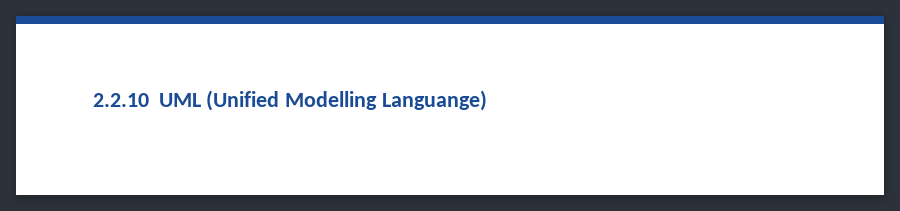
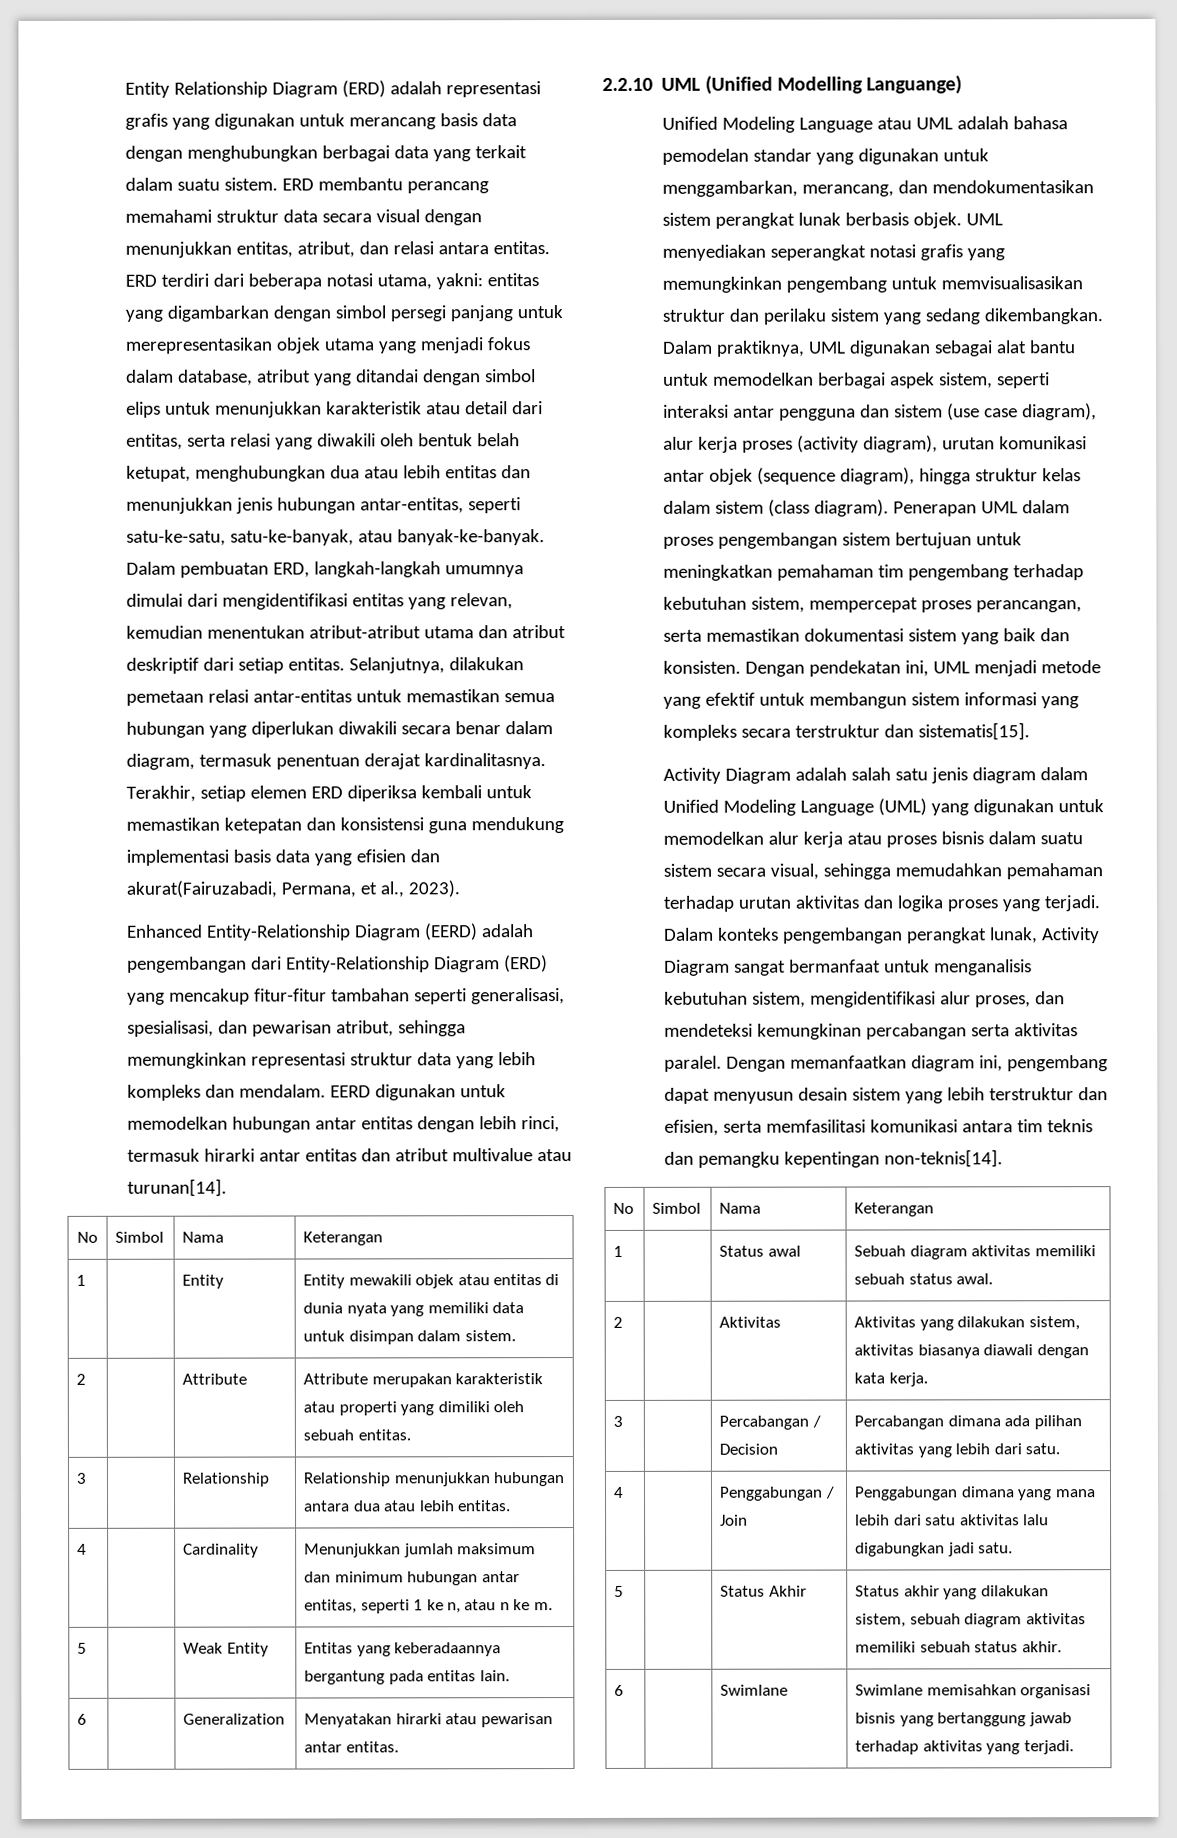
+ Entity Relationship Diagram (ERD) adalah representasi grafis yang digunakan untuk merancang basis data dengan menghubungkan berbagai data yang terkait dalam suatu sistem. ERD membantu perancang memahami struktur data secara visual dengan menunjukkan entitas, atribut, dan relasi antara entitas. ERD terdiri dari beberapa notasi utama, yakni: entitas yang digambarkan dengan simbol persegi panjang untuk merepresentasikan objek utama yang menjadi fokus dalam database, atribut yang ditandai dengan simbol elips untuk menunjukkan karakteristik atau detail dari entitas, serta relasi yang diwakili oleh bentuk belah ketupat, menghubungkan dua atau lebih entitas dan menunjukkan jenis hubungan antar-entitas, seperti satu-ke-satu, satu-ke-banyak, atau banyak-ke-banyak. Dalam pembuatan ERD, langkah-langkah umumnya dimulai dari mengidentifikasi entitas yang relevan, kemudian menentukan atribut-atribut utama dan atribut deskriptif dari setiap entitas. Selanjutnya, dilakukan pemetaan relasi antar-entitas untuk memastikan semua hubungan yang diperlukan diwakili secara benar dalam diagram, termasuk penentuan derajat kardinalitasnya. Terakhir, setiap elemen ERD diperiksa kembali untuk memastikan ketepatan dan konsistensi guna mendukung implementasi basis data yang efisien dan akurat(Fairuzabadi, Permana, et al., 2023).
+ Enhanced Entity-Relationship Diagram (EERD) adalah pengembangan dari Entity-Relationship Diagram (ERD) yang mencakup fitur-fitur tambahan seperti generalisasi, spesialisasi, dan pewarisan atribut, sehingga memungkinkan representasi struktur data yang lebih kompleks dan mendalam. EERD digunakan untuk memodelkan hubungan antar entitas dengan lebih rinci, termasuk hirarki antar entitas dan atribut multivalue atau turunan[14].
+ No | Simbol | Nama | Keterangan
+ 1 | | Entity | Entity mewakili objek atau entitas di dunia nyata yang memiliki data untuk disimpan dalam sistem.
+ 2 | | Attribute | Attribute merupakan karakteristik atau properti yang dimiliki oleh sebuah entitas.
+ 3 | | Relationship | Relationship menunjukkan hubungan antara dua atau lebih entitas.
+ 4 | | Cardinality | Menunjukkan jumlah maksimum dan minimum hubungan antar entitas, seperti 1 ke n, atau n ke m.
+ 5 | | Weak Entity | Entitas yang keberadaannya bergantung pada entitas lain.
+ 6 | | Generalization | Menyatakan hirarki atau pewarisan antar entitas.
+ Unified Modeling Language atau UML adalah bahasa pemodelan standar yang digunakan untuk menggambarkan, merancang, dan mendokumentasikan sistem perangkat lunak berbasis objek. UML menyediakan seperangkat notasi grafis yang memungkinkan pengembang untuk memvisualisasikan struktur dan perilaku sistem yang sedang dikembangkan. Dalam praktiknya, UML digunakan sebagai alat bantu untuk memodelkan berbagai aspek sistem, seperti interaksi antar pengguna dan sistem (use case diagram), alur kerja proses (activity diagram), urutan komunikasi antar objek (sequence diagram), hingga struktur kelas dalam sistem (class diagram). Penerapan UML dalam proses pengembangan sistem bertujuan untuk meningkatkan pemahaman tim pengembang terhadap kebutuhan sistem, mempercepat proses perancangan, serta memastikan dokumentasi sistem yang baik dan konsisten. Dengan pendekatan ini, UML menjadi metode yang efektif untuk membangun sistem informasi yang kompleks secara terstruktur dan sistematis[15].
+ Activity Diagram adalah salah satu jenis diagram dalam Unified Modeling Language (UML) yang digunakan untuk memodelkan alur kerja atau proses bisnis dalam suatu sistem secara visual, sehingga memudahkan pemahaman terhadap urutan aktivitas dan logika proses yang terjadi. Dalam konteks pengembangan perangkat lunak, Activity Diagram sangat bermanfaat untuk menganalisis kebutuhan sistem, mengidentifikasi alur proses, dan mendeteksi kemungkinan percabangan serta aktivitas paralel. Dengan memanfaatkan diagram ini, pengembang dapat menyusun desain sistem yang lebih terstruktur dan efisien, serta memfasilitasi komunikasi antara tim teknis dan pemangku kepentingan non-teknis[14].
+ No | Simbol | Nama | Keterangan
+ 1 | | Status awal | Sebuah diagram aktivitas memiliki sebuah status awal.
+ 2 | | Aktivitas | Aktivitas yang dilakukan sistem, aktivitas biasanya diawali dengan kata kerja.
+ 3 | | Percabangan / Decision | Percabangan dimana ada pilihan aktivitas yang lebih dari satu.
+ 4 | | Penggabungan / Join | Penggabungan dimana yang mana lebih dari satu aktivitas lalu digabungkan jadi satu.
+ 5 | | Status Akhir | Status akhir yang dilakukan sistem, sebuah diagram aktivitas memiliki sebuah status akhir.
+ 6 | | Swimlane | Swimlane memisahkan organisasi bisnis yang bertanggung jawab terhadap aktivitas yang terjadi.

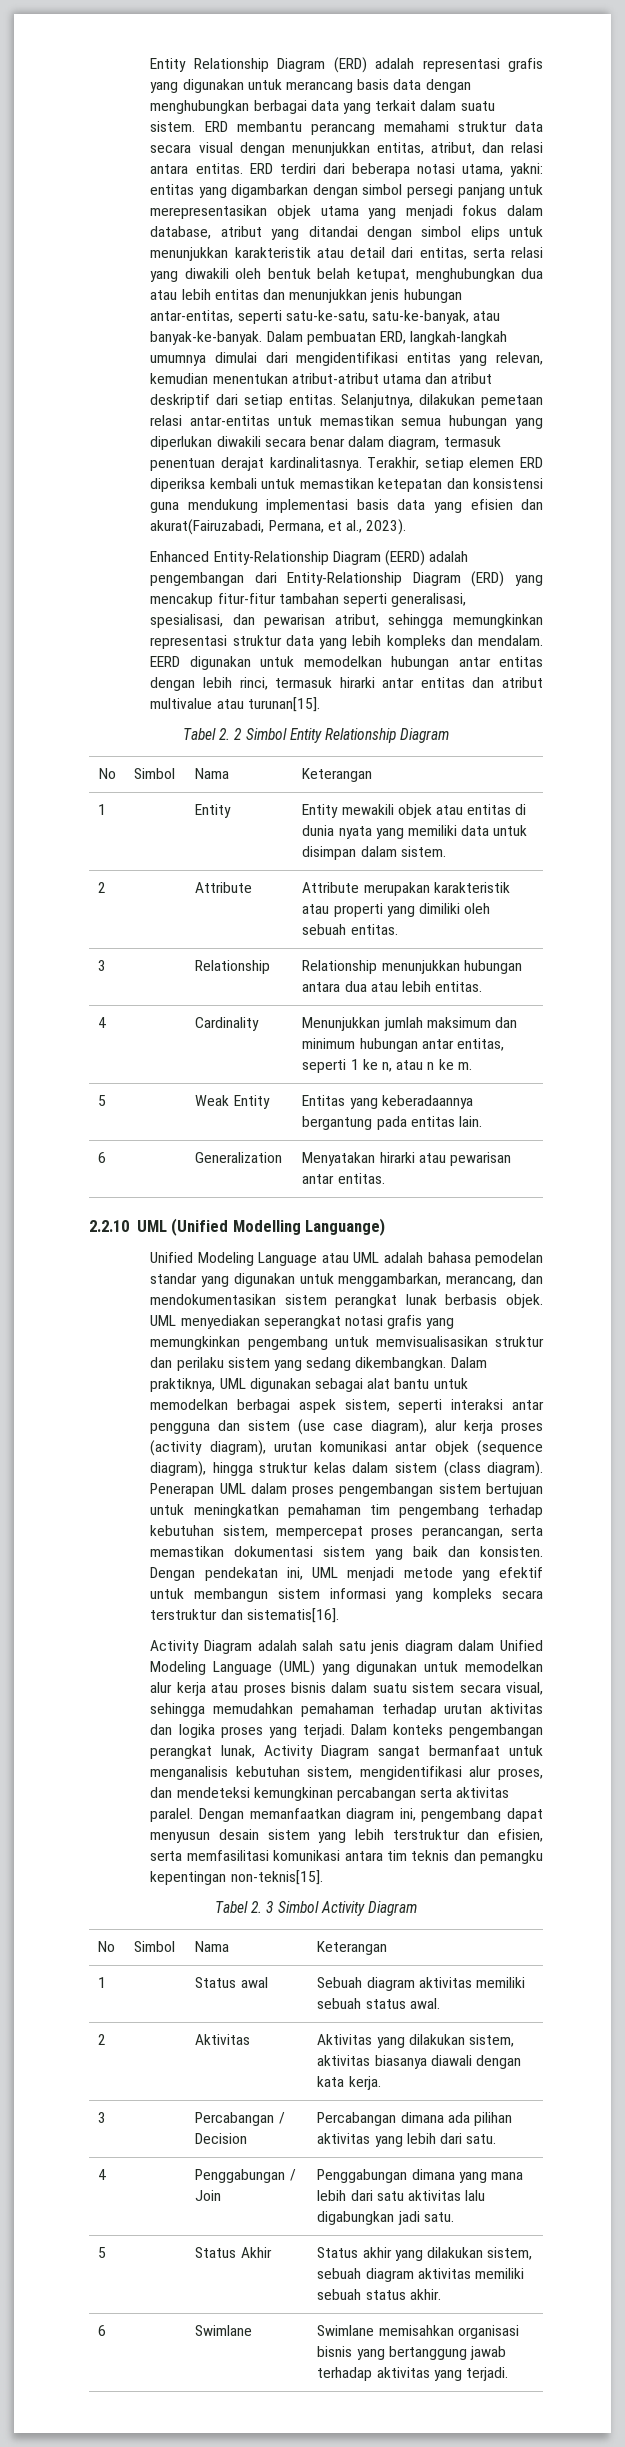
- EERD digunakan untuk memodelkan hubungan antar entitas dengan lebih rinci, termasuk hirarki antar entitas dan atribut multivalue atau turunan[14].
+ EERD digunakan untuk memodelkan hubungan antar entitas dengan lebih rinci, termasuk hirarki antar entitas dan atribut multivalue atau turunan[15].
+ Tabel 2. 2 Simbol Entity Relationship Diagram
- Dengan pendekatan ini, UML menjadi metode yang efektif untuk membangun sistem informasi yang kompleks secara terstruktur dan sistematis[15].
+ Dengan pendekatan ini, UML menjadi metode yang efektif untuk membangun sistem informasi yang kompleks secara terstruktur dan sistematis[16].
- Dengan memanfaatkan diagram ini, pengembang dapat menyusun desain sistem yang lebih terstruktur dan efisien, serta memfasilitasi komunikasi antara tim teknis dan pemangku kepentingan non-teknis[14].
+ Dengan memanfaatkan diagram ini, pengembang dapat menyusun desain sistem yang lebih terstruktur dan efisien, serta memfasilitasi komunikasi antara tim teknis dan pemangku kepentingan non-teknis[15].
+ Tabel 2. 3 Simbol Activity Diagram

